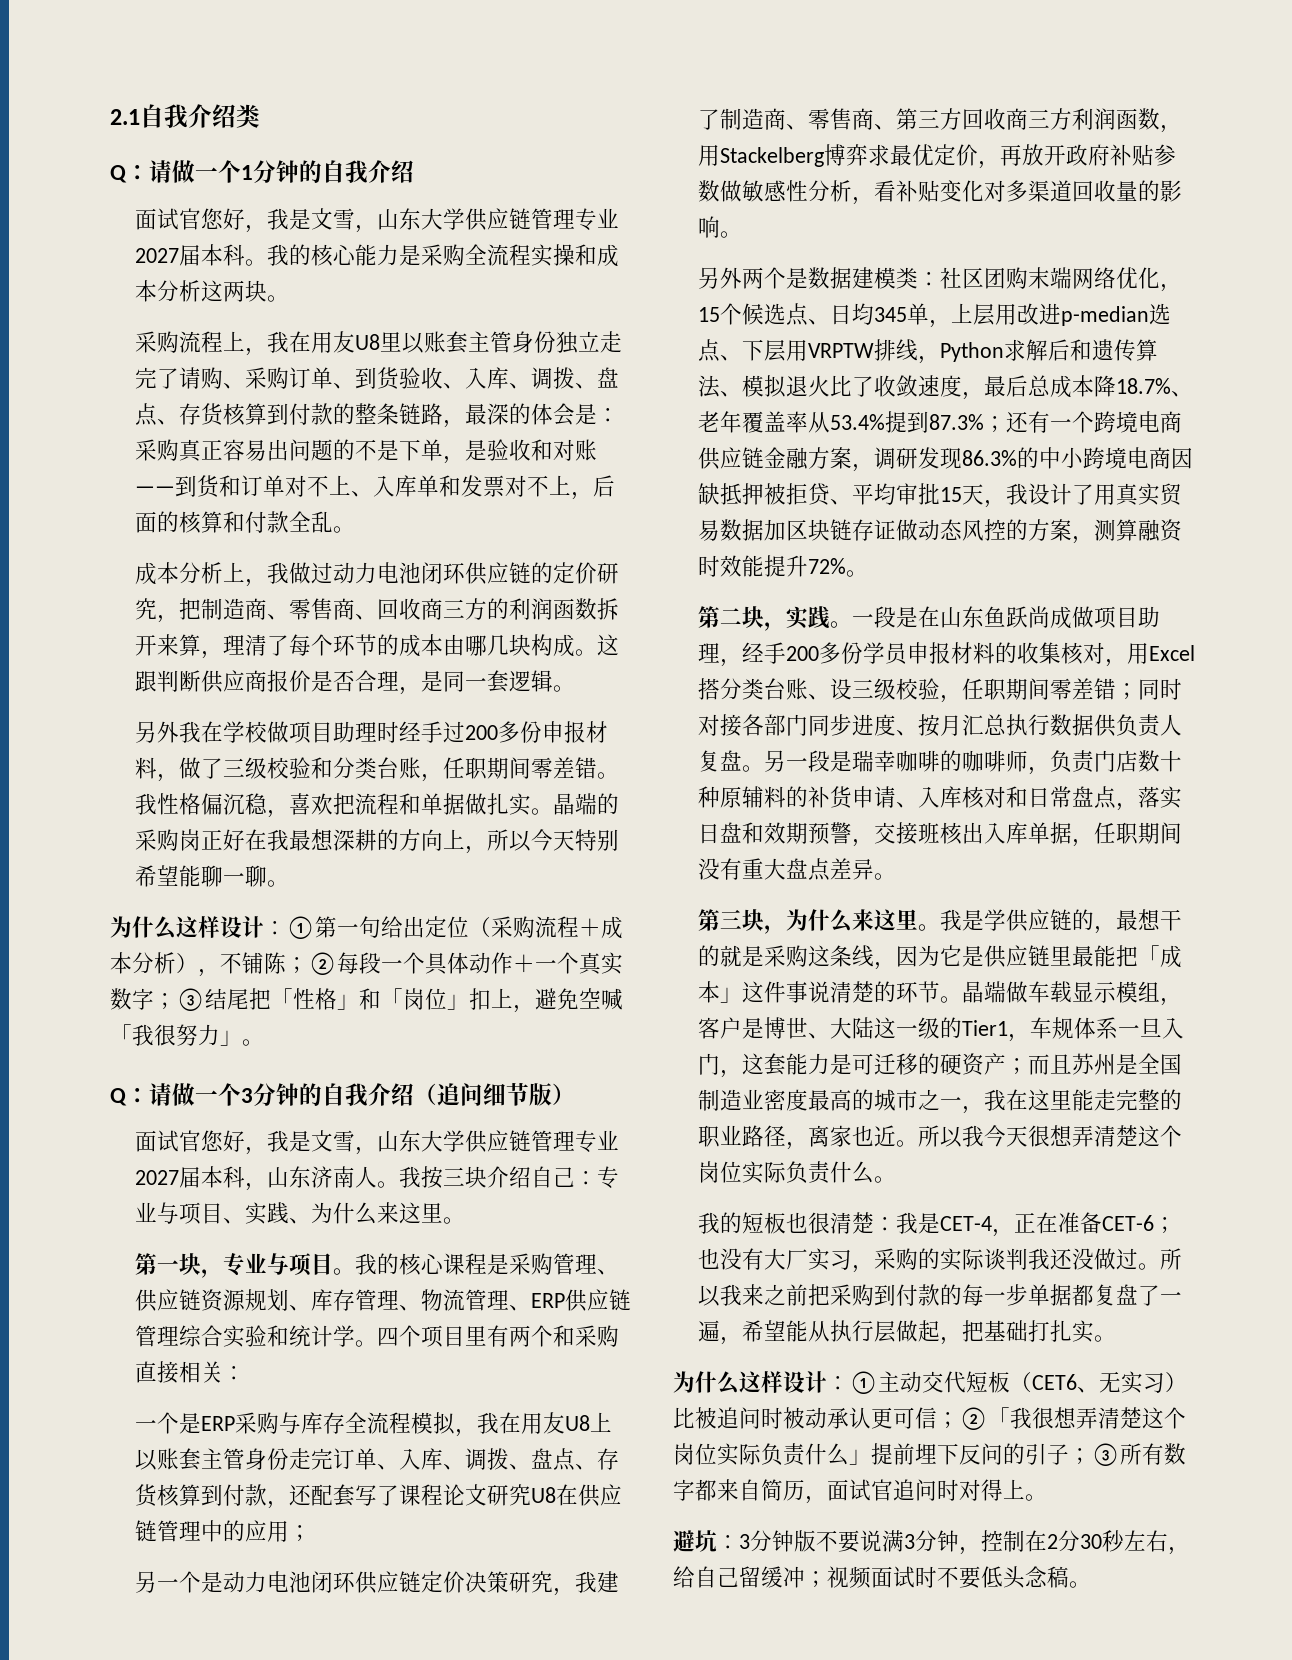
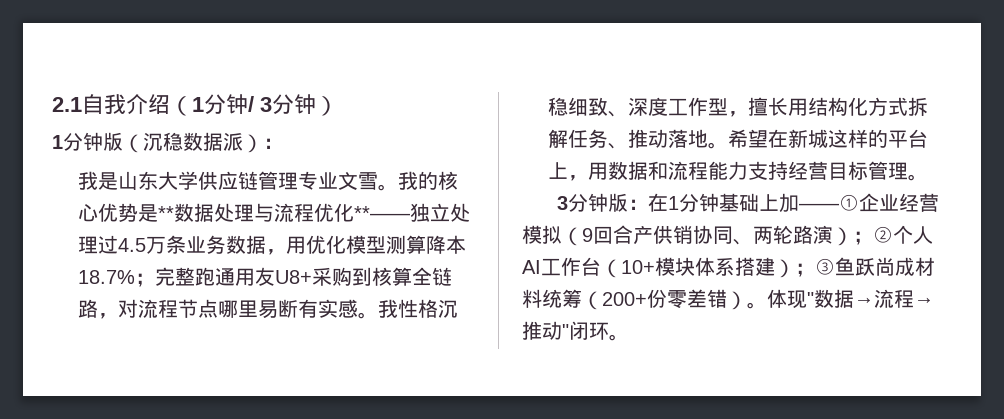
- 2.1自我介绍类
- Q：请做一个1分钟的自我介绍
- 面试官您好，我是文雪，山东大学供应链管理专业2027届本科。我的核心能力是采购全流程实操和成本分析这两块。
- 采购流程上，我在用友U8里以账套主管身份独立走完了请购、采购订单、到货验收、入库、调拨、盘点、存货核算到付款的整条链路，最深的体会是：采购真正容易出问题的不是下单，是验收和对账——到货和订单对不上、入库单和发票对不上，后面的核算和付款全乱。
- 成本分析上，我做过动力电池闭环供应链的定价研究，把制造商、零售商、回收商三方的利润函数拆开来算，理清了每个环节的成本由哪几块构成。这跟判断供应商报价是否合理，是同一套逻辑。
- 另外我在学校做项目助理时经手过200多份申报材料，做了三级校验和分类台账，任职期间零差错。我性格偏沉稳，喜欢把流程和单据做扎实。晶端的采购岗正好在我最想深耕的方向上，所以今天特别希望能聊一聊。
- 为什么这样设计：①第一句给出定位（采购流程＋成本分析），不铺陈；②每段一个具体动作＋一个真实数字；③结尾把「性格」和「岗位」扣上，避免空喊「我很努力」。
- Q：请做一个3分钟的自我介绍（追问细节版）
- 面试官您好，我是文雪，山东大学供应链管理专业2027届本科，山东济南人。我按三块介绍自己：专业与项目、实践、为什么来这里。
- 第一块，专业与项目。我的核心课程是采购管理、供应链资源规划、库存管理、物流管理、ERP供应链管理综合实验和统计学。四个项目里有两个和采购直接相关：
- 一个是ERP采购与库存全流程模拟，我在用友U8上以账套主管身份走完订单、入库、调拨、盘点、存货核算到付款，还配套写了课程论文研究U8在供应链管理中的应用；
- 另一个是动力电池闭环供应链定价决策研究，我建了制造商、零售商、第三方回收商三方利润函数，用Stackelberg博弈求最优定价，再放开政府补贴参数做敏感性分析，看补贴变化对多渠道回收量的影响。
- 另外两个是数据建模类：社区团购末端网络优化，15个候选点、日均345单，上层用改进p-median选点、下层用VRPTW排线，Python求解后和遗传算法、模拟退火比了收敛速度，最后总成本降18.7%、老年覆盖率从53.4%提到87.3%；还有一个跨境电商供应链金融方案，调研发现86.3%的中小跨境电商因缺抵押被拒贷、平均审批15天，我设计了用真实贸易数据加区块链存证做动态风控的方案，测算融资时效能提升72%。
- 第二块，实践。一段是在山东鱼跃尚成做项目助理，经手200多份学员申报材料的收集核对，用Excel搭分类台账、设三级校验，任职期间零差错；同时对接各部门同步进度、按月汇总执行数据供负责人复盘。另一段是瑞幸咖啡的咖啡师，负责门店数十种原辅料的补货申请、入库核对和日常盘点，落实日盘和效期预警，交接班核出入库单据，任职期间没有重大盘点差异。
- 第三块，为什么来这里。我是学供应链的，最想干的就是采购这条线，因为它是供应链里最能把「成本」这件事说清楚的环节。晶端做车载显示模组，客户是博世、大陆这一级的Tier1，车规体系一旦入门，这套能力是可迁移的硬资产；而且苏州是全国制造业密度最高的城市之一，我在这里能走完整的职业路径，离家也近。所以我今天很想弄清楚这个岗位实际负责什么。
- 我的短板也很清楚：我是CET-4，正在准备CET-6；也没有大厂实习，采购的实际谈判我还没做过。所以我来之前把采购到付款的每一步单据都复盘了一遍，希望能从执行层做起，把基础打扎实。
- 为什么这样设计：①主动交代短板（CET6、无实习）比被追问时被动承认更可信；②「我很想弄清楚这个岗位实际负责什么」提前埋下反问的引子；③所有数字都来自简历，面试官追问时对得上。
- 避坑：3分钟版不要说满3分钟，控制在2分30秒左右，给自己留缓冲；视频面试时不要低头念稿。
+ 2.1自我介绍（1分钟/ 3分钟）
+ 1分钟版（沉稳数据派）：
+ 我是山东大学供应链管理专业文雪。我的核心优势是**数据处理与流程优化**——独立处理过4.5万条业务数据，用优化模型测算降本18.7%；完整跑通用友U8+采购到核算全链路，对流程节点哪里易断有实感。我性格沉稳细致、深度工作型，擅长用结构化方式拆解任务、推动落地。希望在新城这样的平台上，用数据和流程能力支持经营目标管理。
+ 3分钟版：在1分钟基础上加——①企业经营模拟（9回合产供销协同、两轮路演）；②个人AI工作台（10+模块体系搭建）；③鱼跃尚成材料统筹（200+份零差错）。体现"数据→流程→推动"闭环。

